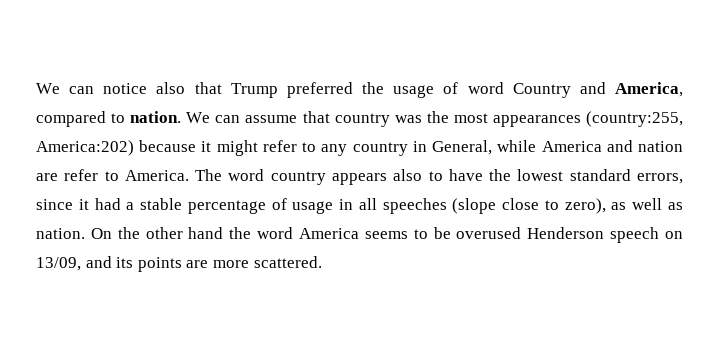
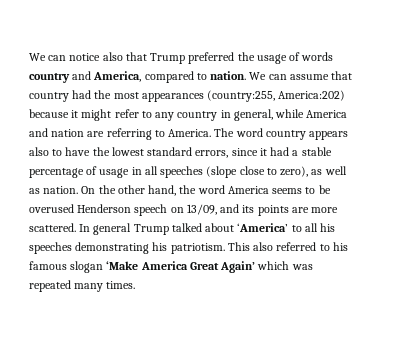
- We can notice also that Trump preferred the usage of word Country and America, compared to nation.
+ We can notice also that Trump preferred the usage of words country and America, compared to nation.
- We can assume that country was the most appearances (country:255, America:202) because it might refer to any country in General, while America and nation are refer to America.
+ We can assume that country had the most appearances (country:255, America:202) because it might refer to any country in general, while America and nation are referring to America.
- On the other hand the word America seems to be overused Henderson speech on 13/09, and its points are more scattered.
+ On the other hand, the word America seems to be overused Henderson speech on 13/09, and its points are more scattered.
+ In general Trump talked about ‘America’ to all his speeches demonstrating his patriotism. This also referred to his famous slogan ‘Make America Great Again’ which was repeated many times.

